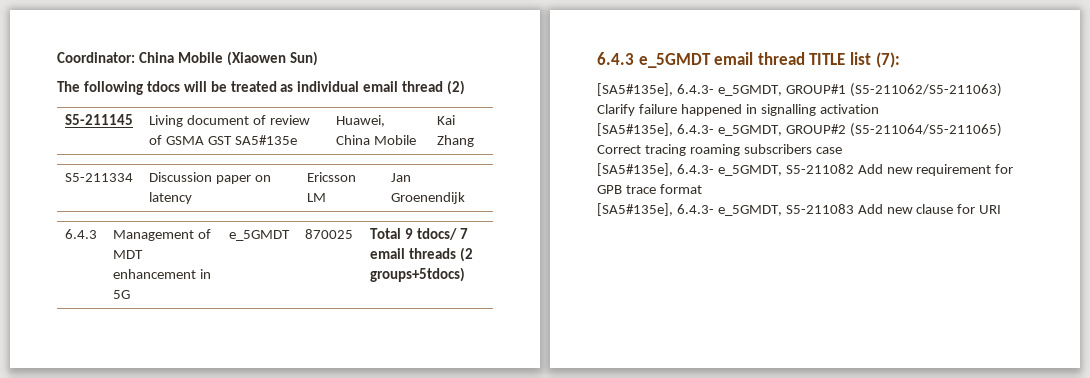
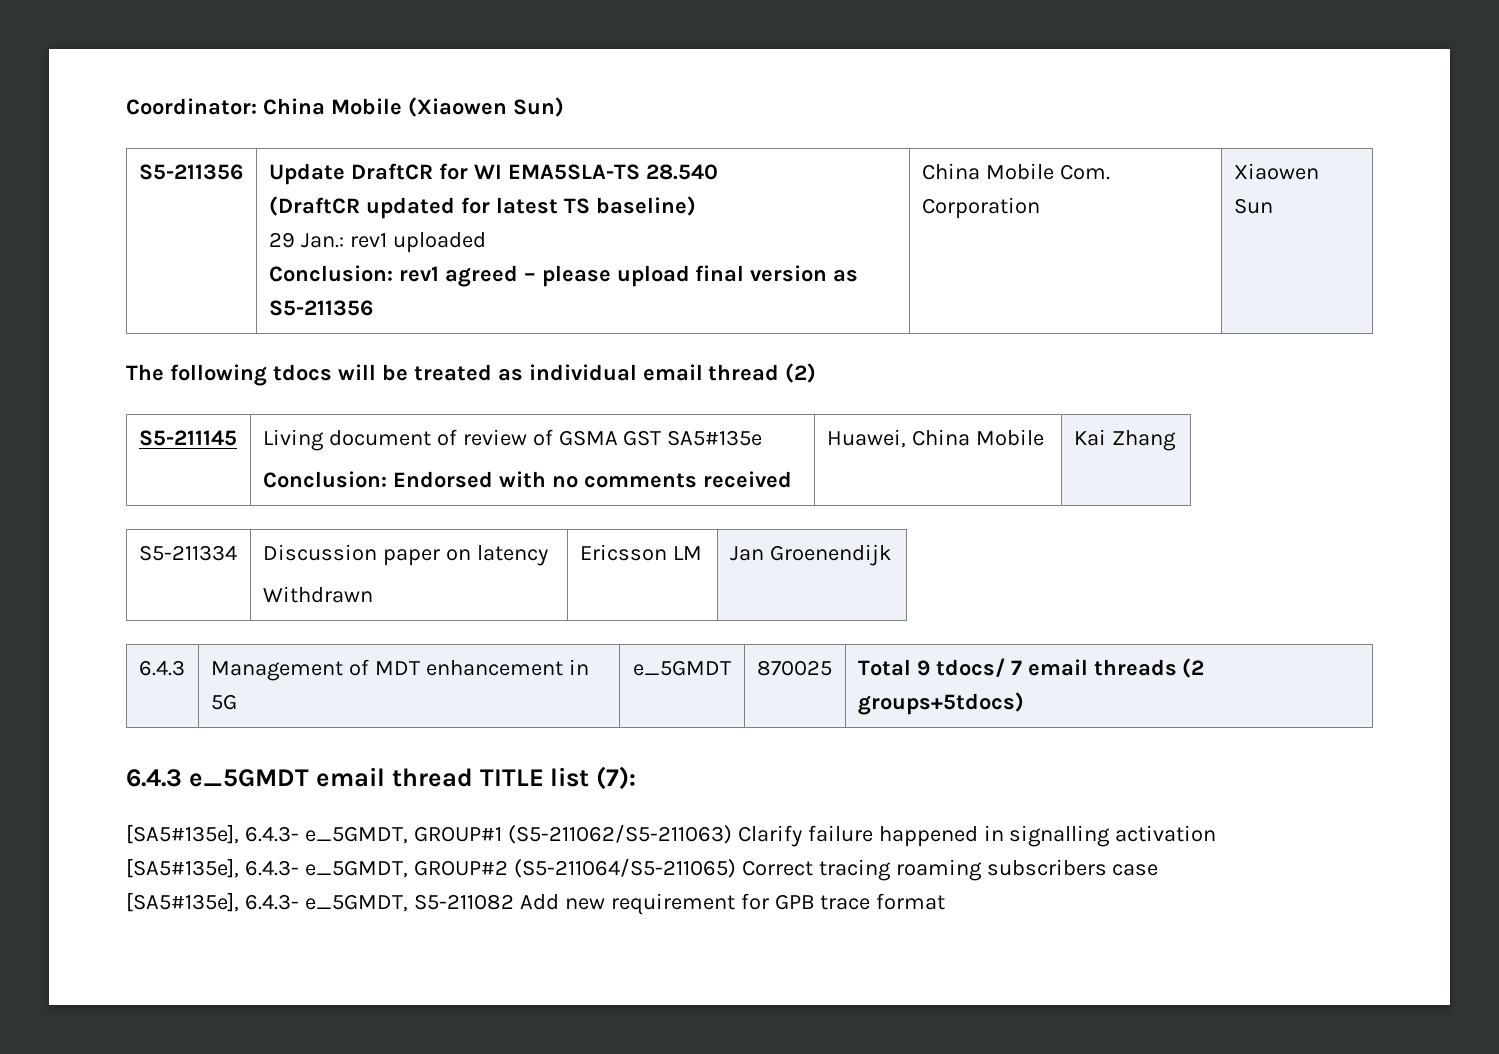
+ S5-211356 | Update DraftCR for WI EMA5SLA-TS 28.540
+ (DraftCR updated for latest TS baseline)
+ 29 Jan.: rev1 uploaded
+ Conclusion: rev1 agreed – please upload final version as S5-211356 | China Mobile Com. Corporation | Xiaowen Sun
- S5-211145 | Living document of review of GSMA GST SA5#135e | Huawei, China Mobile | Kai Zhang
+ S5-211145 | Living document of review of GSMA GST SA5#135e
+ Conclusion: Endorsed with no comments received | Huawei, China Mobile | Kai Zhang
- S5-211334 | Discussion paper on latency | Ericsson LM | Jan Groenendijk
+ S5-211334 | Discussion paper on latency
+ Withdrawn | Ericsson LM | Jan Groenendijk
- [SA5#135e], 6.4.3- e_5GMDT, S5-211083 Add new clause for URI

